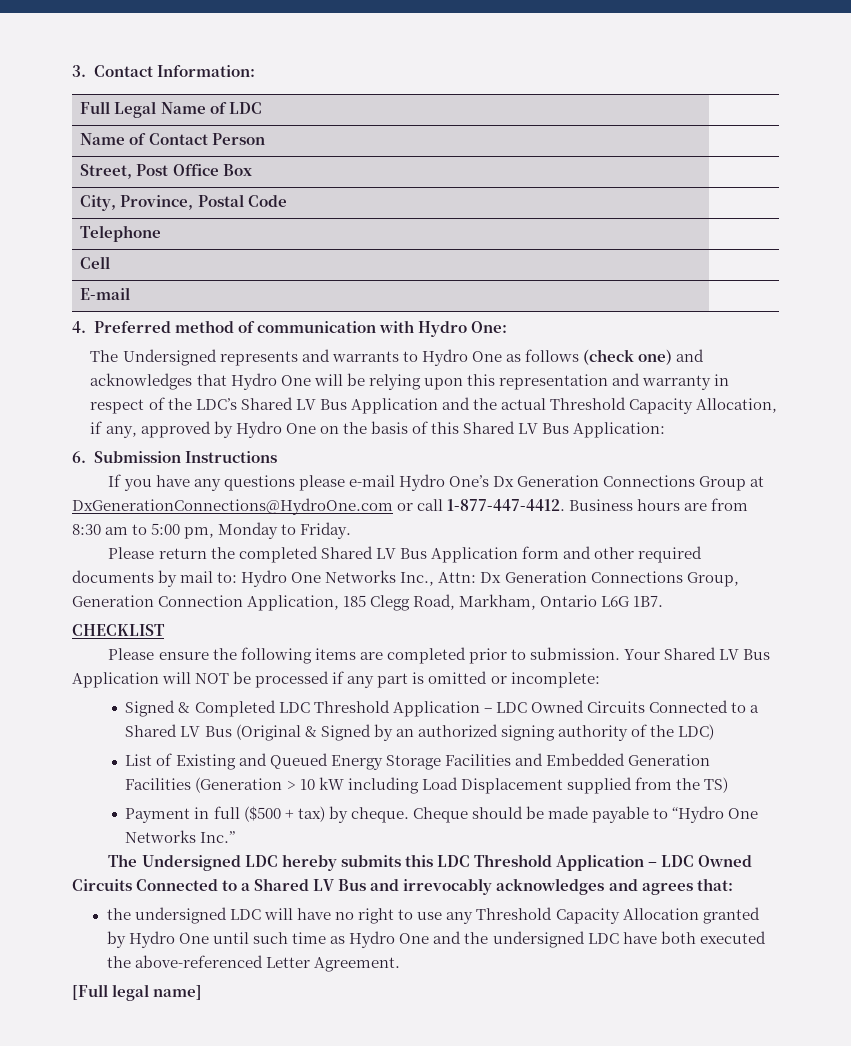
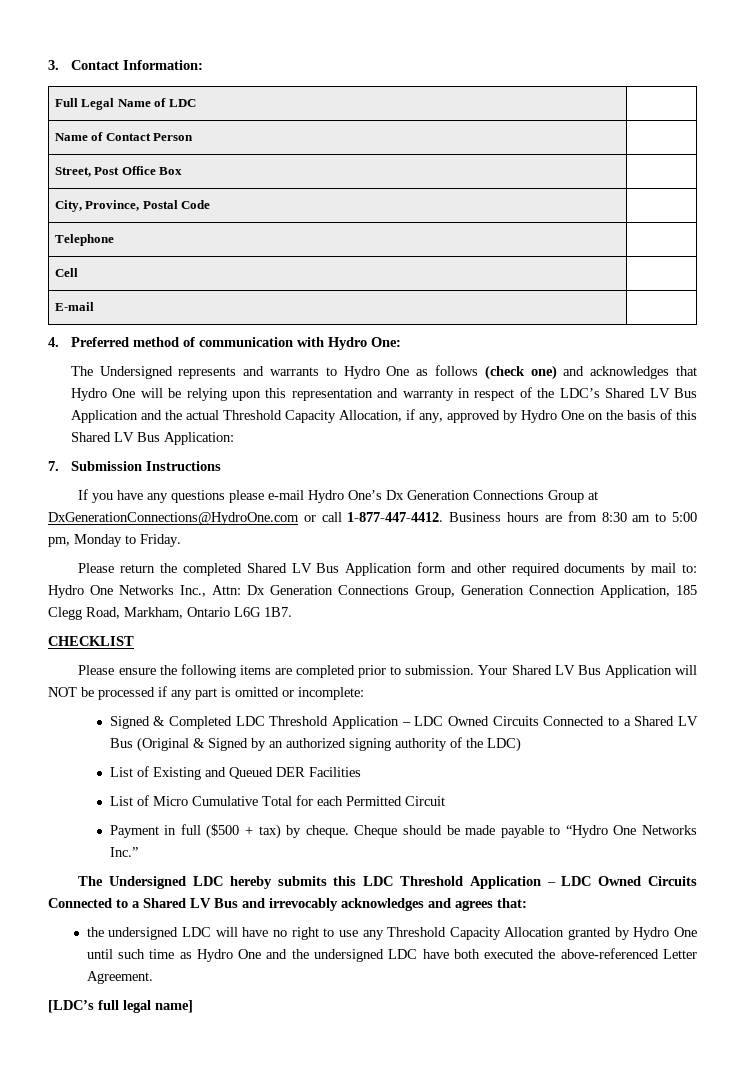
- 6. Submission Instructions
+ 7. Submission Instructions
- List of Existing and Queued Energy Storage Facilities and Embedded Generation Facilities (Generation > 10 kW including Load Displacement supplied from the TS)
+ List of Existing and Queued DER Facilities
+ List of Micro Cumulative Total for each Permitted Circuit
- [Full legal name]
+ [LDC’s full legal name]

